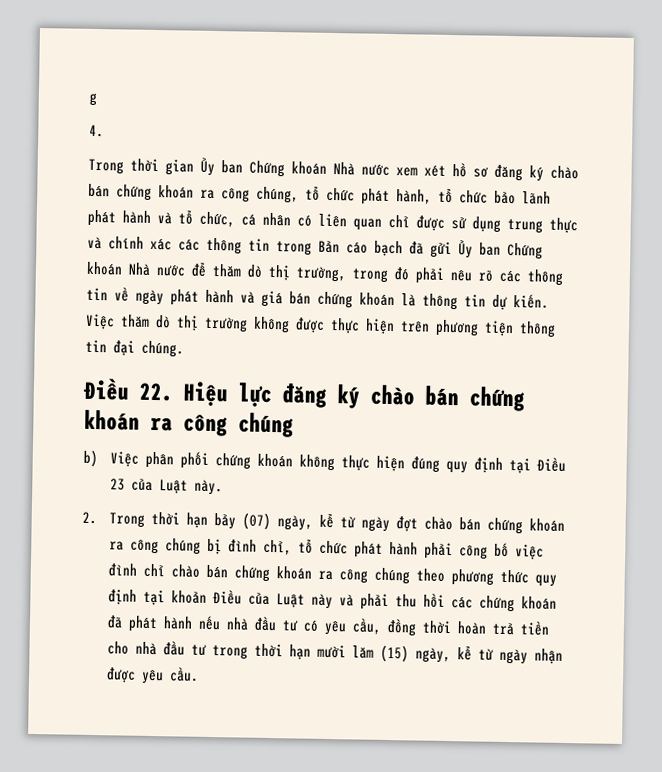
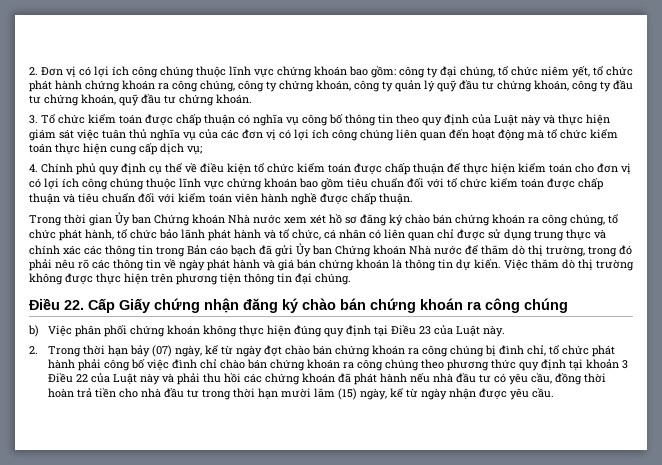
- g
- 4.
+ 2. Đơn vị có lợi ích công chúng thuộc lĩnh vực chứng khoán bao gồm: công ty đại chúng, tổ chức niêm yết, tổ chức phát hành chứng khoán ra công chúng, công ty chứng khoán, công ty quản lý quỹ đầu tư chứng khoán, công ty đầu tư chứng khoán, quỹ đầu tư chứng khoán.
+ 3. Tổ chức kiểm toán được chấp thuận có nghĩa vụ công bố thông tin theo quy định của Luật này và thực hiện giám sát việc tuân thủ nghĩa vụ của các đơn vị có lợi ích công chúng liên quan đến hoạt động mà tổ chức kiểm toán thực hiện cung cấp dịch vụ;
+ 4. Chính phủ quy định cụ thể về điều kiện tổ chức kiểm toán được chấp thuận để thực hiện kiểm toán cho đơn vị có lợi ích công chúng thuộc lĩnh vực chứng khoán bao gồm tiêu chuẩn đối với tổ chức kiểm toán được chấp thuận và tiêu chuẩn đối với kiểm toán viên hành nghề được chấp thuận.
- Điều 22. Hiệu lực đăng ký chào bán chứng khoán ra công chúng
+ Điều 22. Cấp Giấy chứng nhận đăng ký chào bán chứng khoán ra công chúng
- 2. Trong thời hạn bảy (07) ngày, kể từ ngày đợt chào bán chứng khoán ra công chúng bị đình chỉ, tổ chức phát hành phải công bố việc đình chỉ chào bán chứng khoán ra công chúng theo phương thức quy định tại khoản Điều của Luật này và phải thu hồi các chứng khoán đã phát hành nếu nhà đầu tư có yêu cầu, đồng thời hoàn trả tiền cho nhà đầu tư trong thời hạn mười lăm (15) ngày, kể từ ngày nhận được yêu cầu.
+ 2. Trong thời hạn bảy (07) ngày, kể từ ngày đợt chào bán chứng khoán ra công chúng bị đình chỉ, tổ chức phát hành phải công bố việc đình chỉ chào bán chứng khoán ra công chúng theo phương thức quy định tại khoản 3 Điều 22 của Luật này và phải thu hồi các chứng khoán đã phát hành nếu nhà đầu tư có yêu cầu, đồng thời hoàn trả tiền cho nhà đầu tư trong thời hạn mười lăm (15) ngày, kể từ ngày nhận được yêu cầu.

